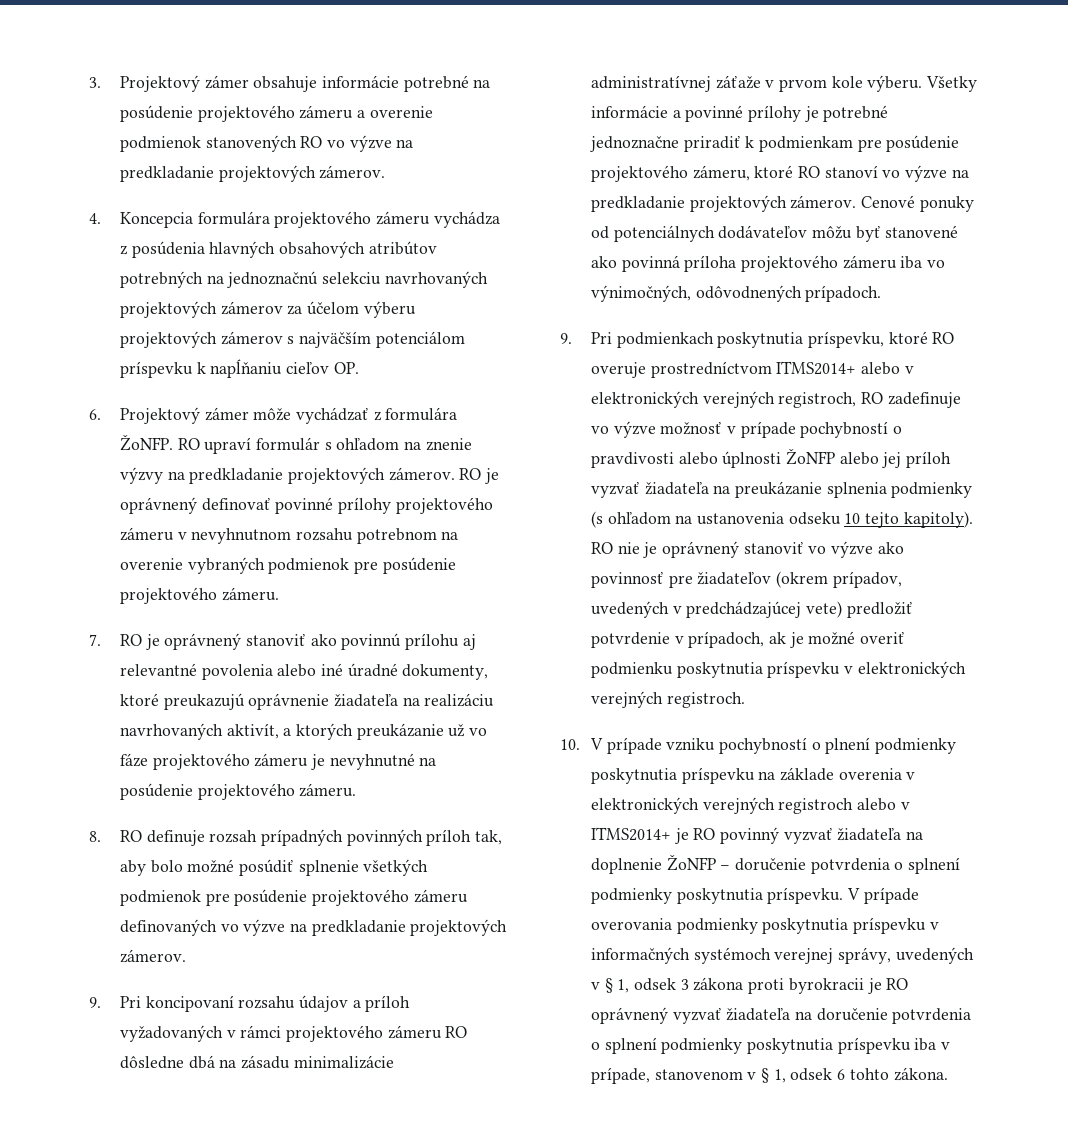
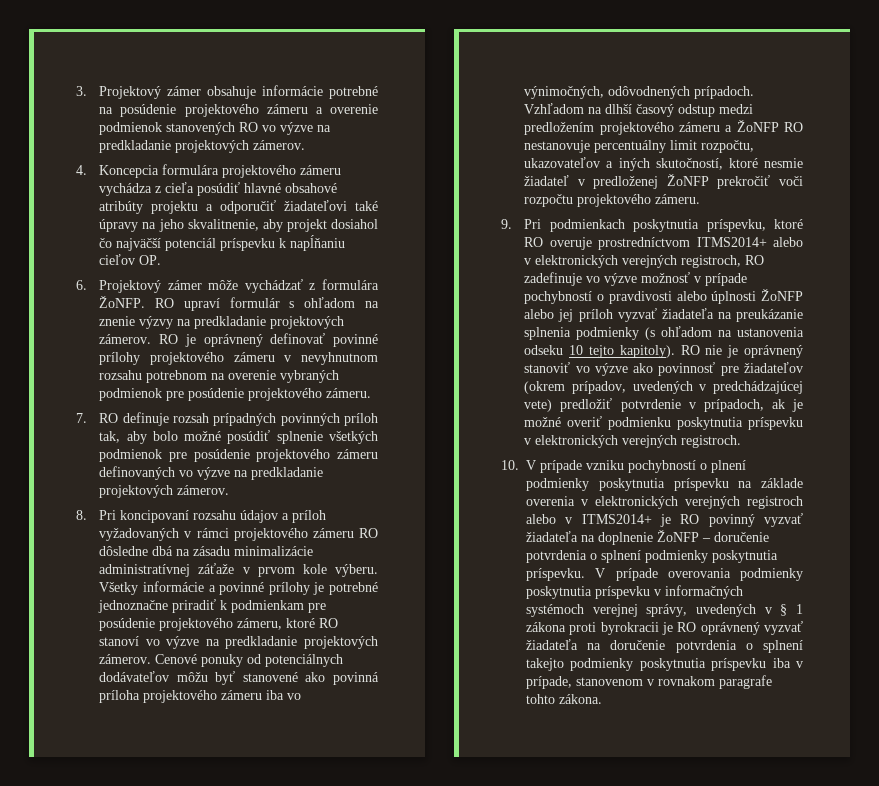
- 4. Koncepcia formulára projektového zámeru vychádza z posúdenia hlavných obsahových atribútov potrebných na jednoznačnú selekciu navrhovaných projektových zámerov za účelom výberu projektových zámerov s najväčším potenciálom príspevku k napĺňaniu cieľov OP.
+ 4. Koncepcia formulára projektového zámeru vychádza z cieľa posúdiť hlavné obsahové atribúty projektu a odporučiť žiadateľovi také úpravy na jeho skvalitnenie, aby projekt dosiahol čo najväčší potenciál príspevku k napĺňaniu cieľov OP.
- 7. RO je oprávnený stanoviť ako povinnú prílohu aj relevantné povolenia alebo iné úradné dokumenty, ktoré preukazujú oprávnenie žiadateľa na realizáciu navrhovaných aktivít, a ktorých preukázanie už vo fáze projektového zámeru je nevyhnutné na posúdenie projektového zámeru.
- 8. RO definuje rozsah prípadných povinných príloh tak, aby bolo možné posúdiť splnenie všetkých podmienok pre posúdenie projektového zámeru definovaných vo výzve na predkladanie projektových zámerov.
+ 7. RO definuje rozsah prípadných povinných príloh tak, aby bolo možné posúdiť splnenie všetkých podmienok pre posúdenie projektového zámeru definovaných vo výzve na predkladanie projektových zámerov.
- 9. Pri koncipovaní rozsahu údajov a príloh vyžadovaných v rámci projektového zámeru RO dôsledne dbá na zásadu minimalizácie administratívnej záťaže v prvom kole výberu.
+ 8. Pri koncipovaní rozsahu údajov a príloh vyžadovaných v rámci projektového zámeru RO dôsledne dbá na zásadu minimalizácie administratívnej záťaže v prvom kole výberu.
+ Vzhľadom na dlhší časový odstup medzi predložením projektového zámeru a ŽoNFP RO nestanovuje percentuálny limit rozpočtu, ukazovateľov a iných skutočností, ktoré nesmie žiadateľ v predloženej ŽoNFP prekročiť voči rozpočtu projektového zámeru.
- V prípade overovania podmienky poskytnutia príspevku v informačných systémoch verejnej správy, uvedených v § 1, odsek 3 zákona proti byrokracii je RO oprávnený vyzvať žiadateľa na doručenie potvrdenia o splnení podmienky poskytnutia príspevku iba v prípade, stanovenom v § 1, odsek 6 tohto zákona.
+ V prípade overovania podmienky poskytnutia príspevku v informačných systémoch verejnej správy, uvedených v § 1 zákona proti byrokracii je RO oprávnený vyzvať žiadateľa na doručenie potvrdenia o splnení takejto podmienky poskytnutia príspevku iba v prípade, stanovenom v rovnakom paragrafe tohto zákona.

